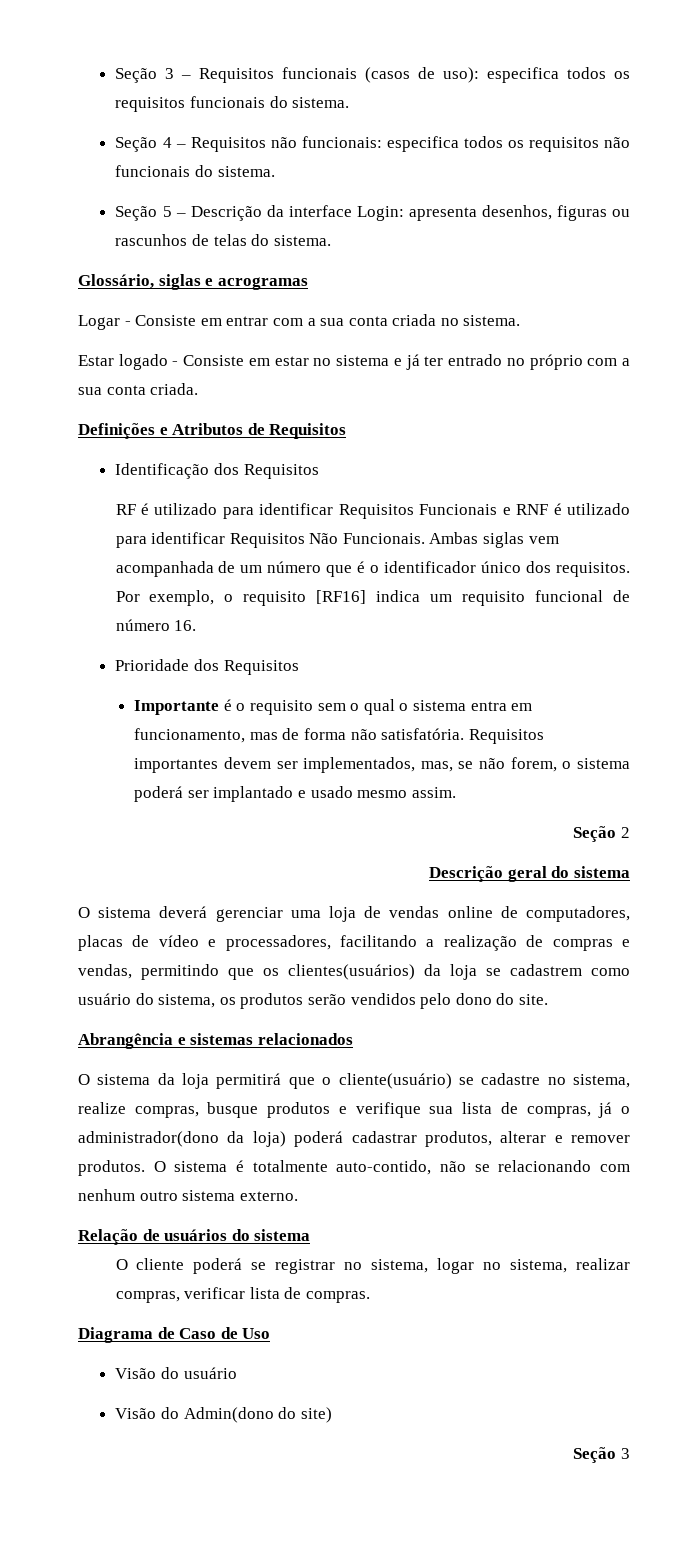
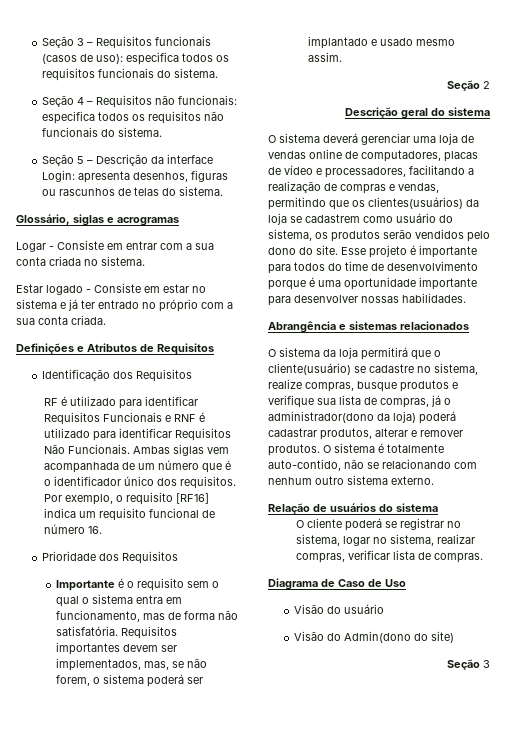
+ Esse projeto é importante para todos do time de desenvolvimento porque é uma oportunidade importante para desenvolver nossas habilidades.

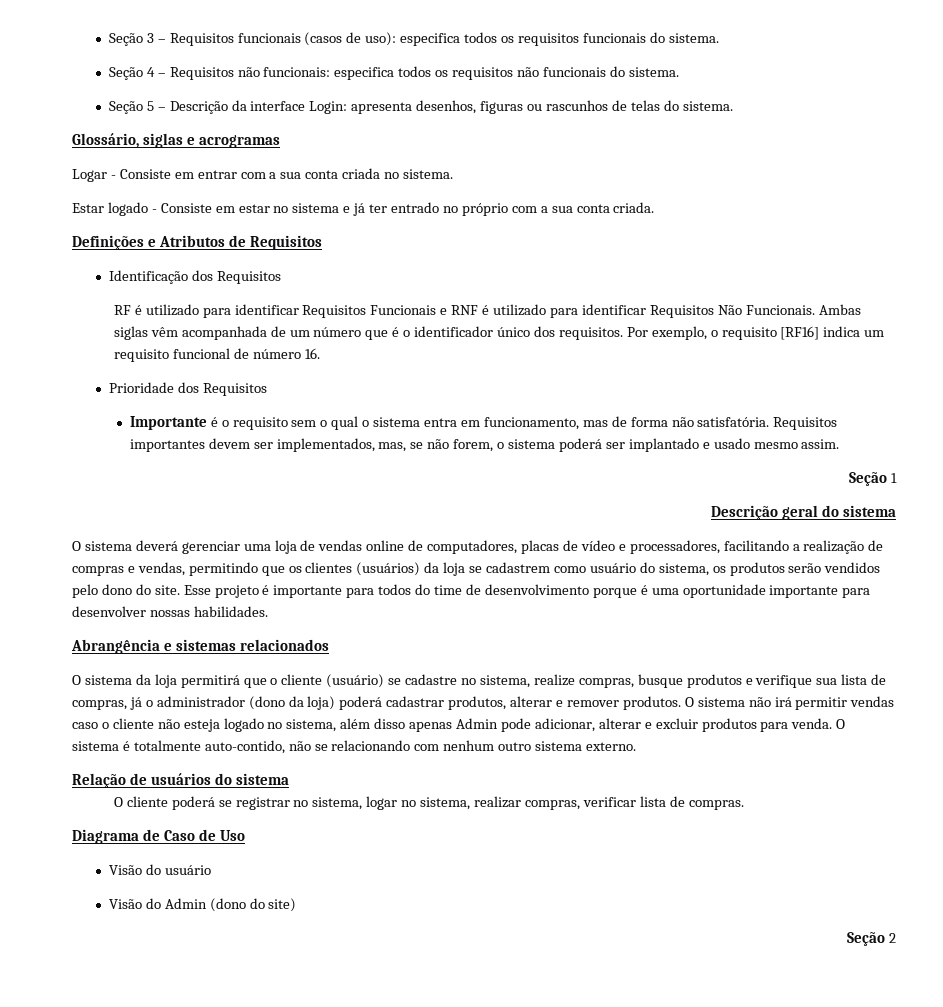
- Ambas siglas vem acompanhada de um número que é o identificador único dos requisitos.
+ Ambas siglas vêm acompanhada de um número que é o identificador único dos requisitos.
- Seção 2
+ Seção 1
- O sistema deverá gerenciar uma loja de vendas online de computadores, placas de vídeo e processadores, facilitando a realização de compras e vendas, permitindo que os clientes(usuários) da loja se cadastrem como usuário do sistema, os produtos serão vendidos pelo dono do site.
+ O sistema deverá gerenciar uma loja de vendas online de computadores, placas de vídeo e processadores, facilitando a realização de compras e vendas, permitindo que os clientes (usuários) da loja se cadastrem como usuário do sistema, os produtos serão vendidos pelo dono do site.
- O sistema da loja permitirá que o cliente(usuário) se cadastre no sistema, realize compras, busque produtos e verifique sua lista de compras, já o administrador(dono da loja) poderá cadastrar produtos, alterar e remover produtos.
+ O sistema da loja permitirá que o cliente (usuário) se cadastre no sistema, realize compras, busque produtos e verifique sua lista de compras, já o administrador (dono da loja) poderá cadastrar produtos, alterar e remover produtos.
- O sistema é totalmente auto-contido, não se relacionando com nenhum outro sistema externo.
+ O sistema não irá permitir vendas caso o cliente não esteja logado no sistema, além disso apenas Admin pode adicionar, alterar e excluir produtos para venda. O sistema é totalmente auto-contido, não se relacionando com nenhum outro sistema externo.
- Visão do Admin(dono do site)
- Seção 3
+ Visão do Admin (dono do site)
+ Seção 2

